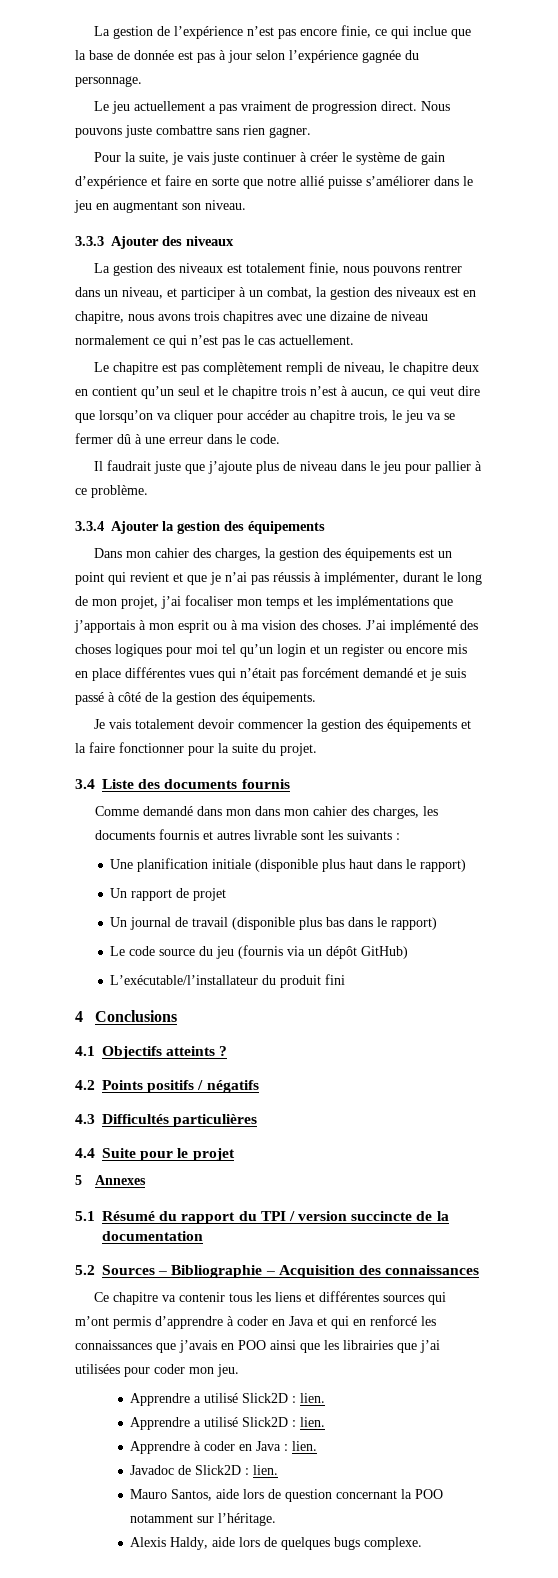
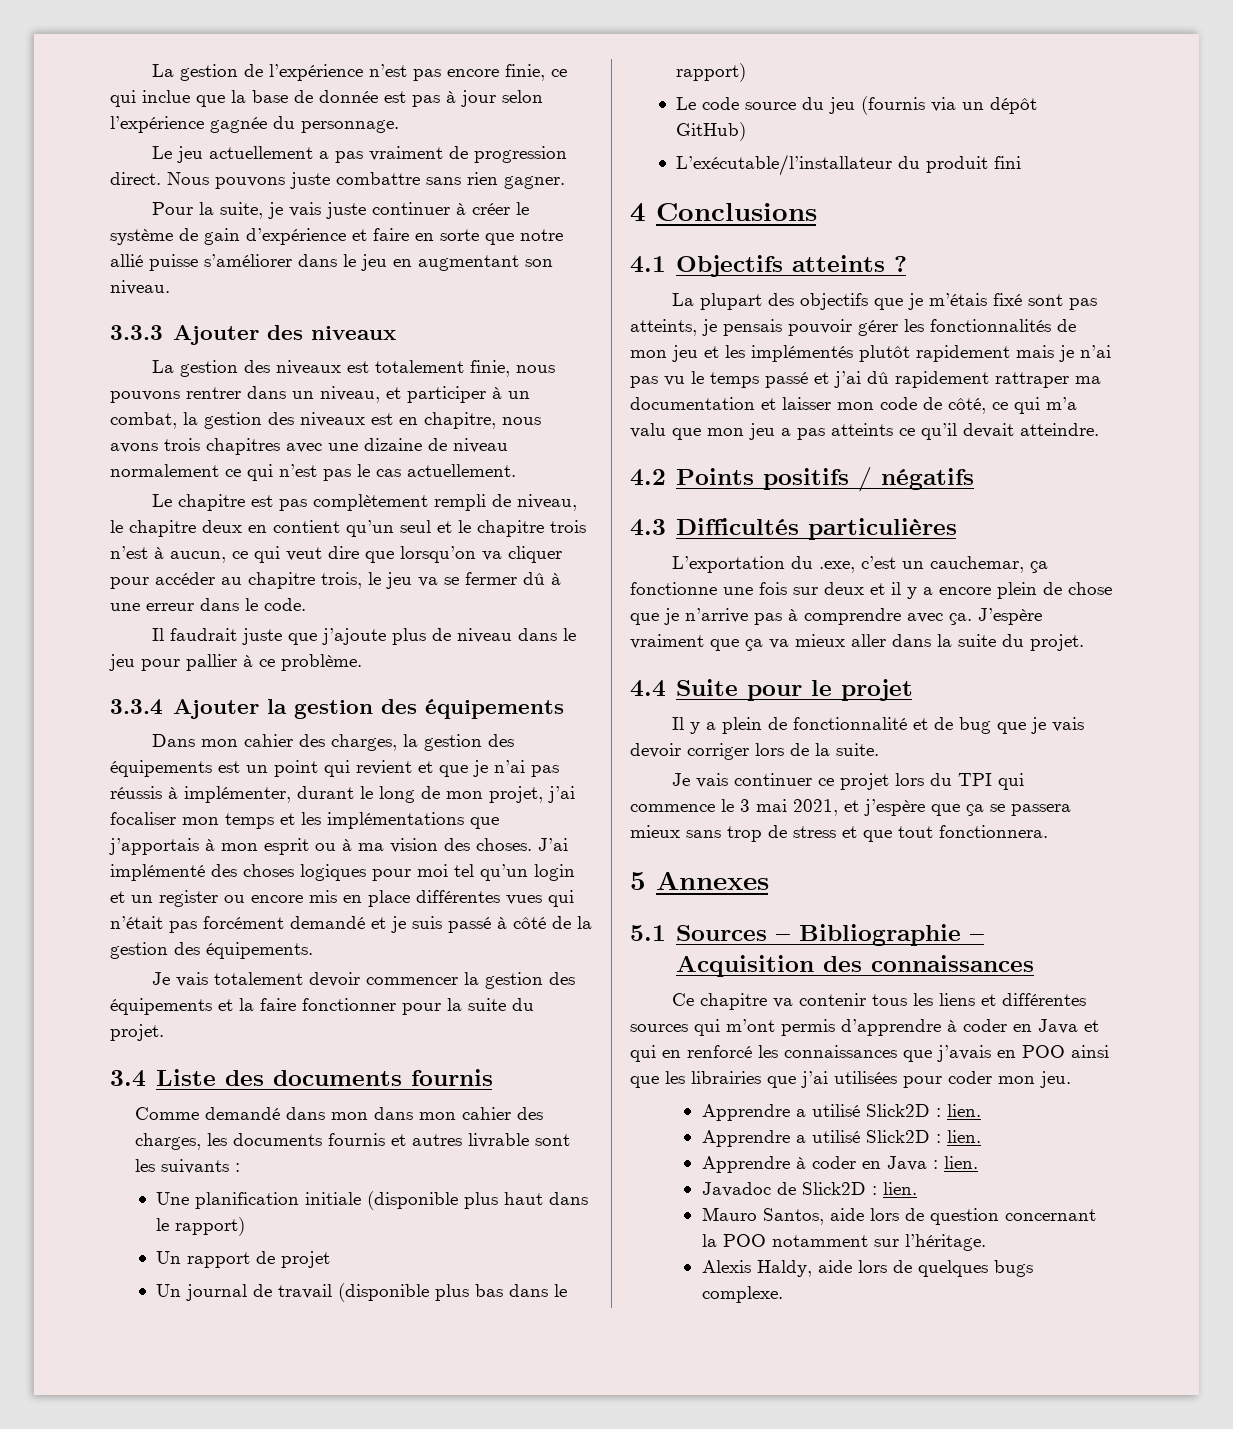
+ La plupart des objectifs que je m’étais fixé sont pas atteints, je pensais pouvoir gérer les fonctionnalités de mon jeu et les implémentés plutôt rapidement mais je n’ai pas vu le temps passé et j’ai dû rapidement rattraper ma documentation et laisser mon code de côté, ce qui m’a valu que mon jeu a pas atteints ce qu’il devait atteindre.
+ L’exportation du .exe, c’est un cauchemar, ça fonctionne une fois sur deux et il y a encore plein de chose que je n’arrive pas à comprendre avec ça. J’espère vraiment que ça va mieux aller dans la suite du projet.
+ Il y a plein de fonctionnalité et de bug que je vais devoir corriger lors de la suite.
+ Je vais continuer ce projet lors du TPI qui commence le 3 mai 2021, et j’espère que ça se passera mieux sans trop de stress et que tout fonctionnera.
  5 Annexes
- 5.1 Résumé du rapport du TPI / version succincte de la documentation
- 5.2 Sources – Bibliographie – Acquisition des connaissances
+ 5.1 Sources – Bibliographie – Acquisition des connaissances

